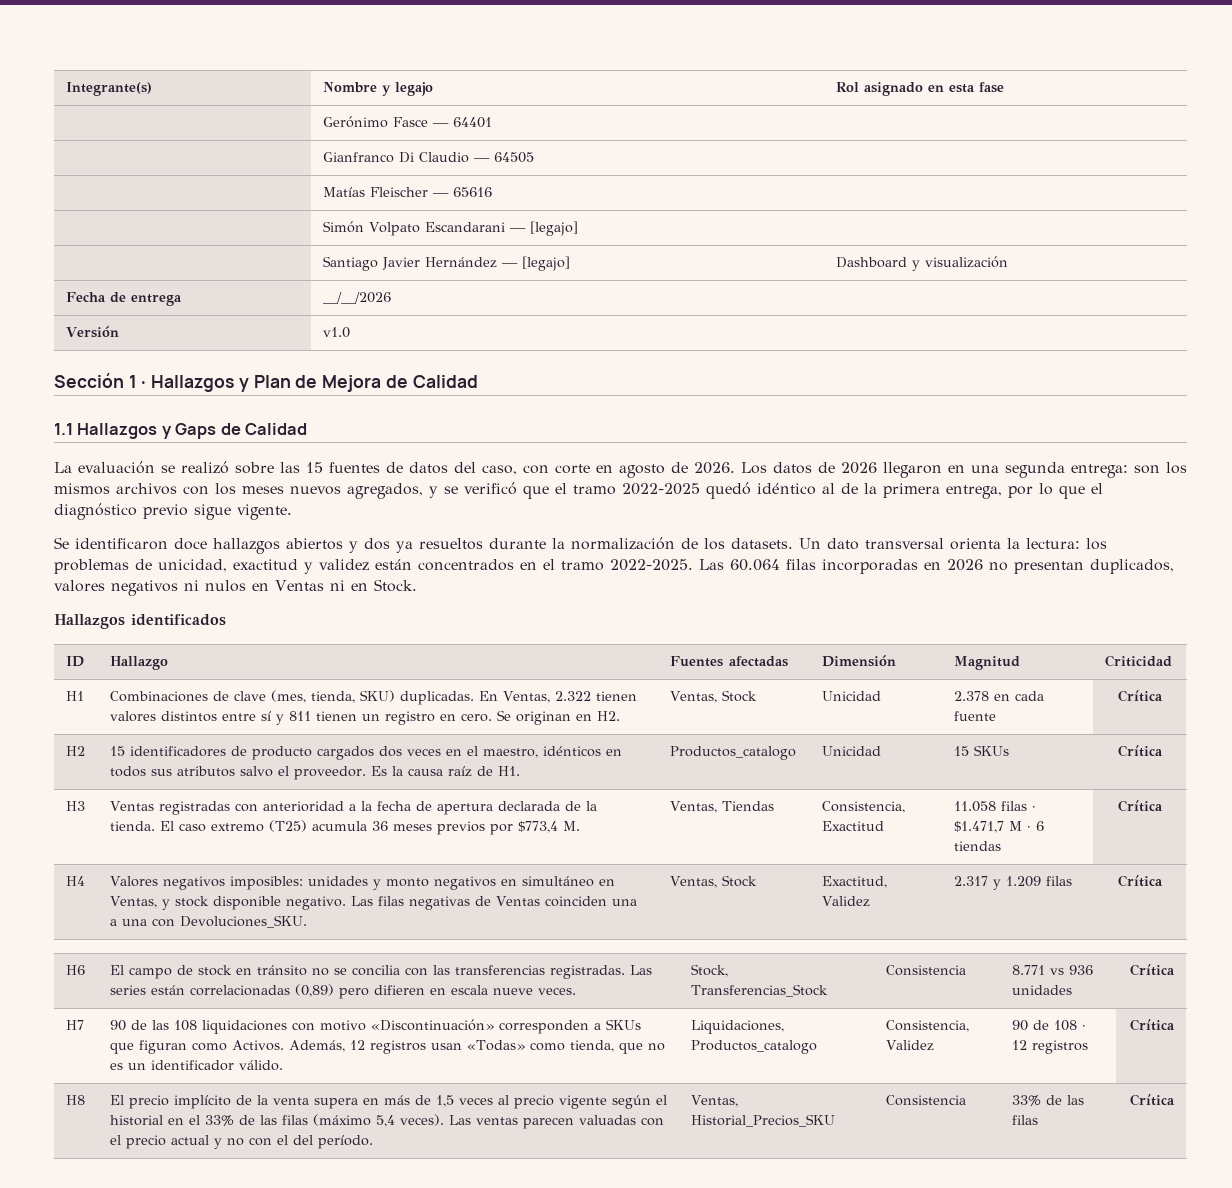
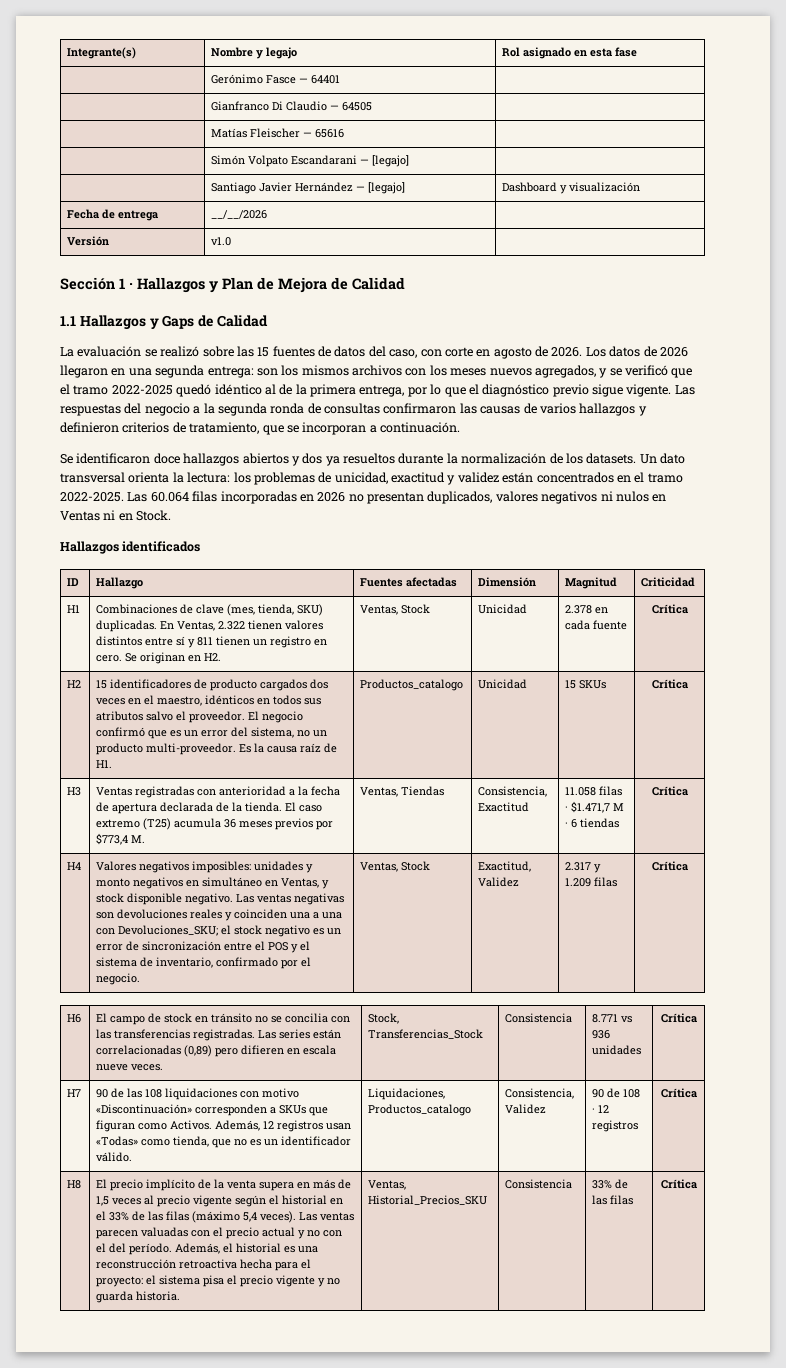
+ Las respuestas del negocio a la segunda ronda de consultas confirmaron las causas de varios hallazgos y definieron criterios de tratamiento, que se incorporan a continuación.
+ El negocio confirmó que es un error del sistema, no un producto multi-proveedor.
- Las filas negativas de Ventas coinciden una a una con Devoluciones_SKU.
+ Las ventas negativas son devoluciones reales y coinciden una a una con Devoluciones_SKU; el stock negativo es un error de sincronización entre el POS y el sistema de inventario, confirmado por el negocio.
+ Además, el historial es una reconstrucción retroactiva hecha para el proyecto: el sistema pisa el precio vigente y no guarda historia.

